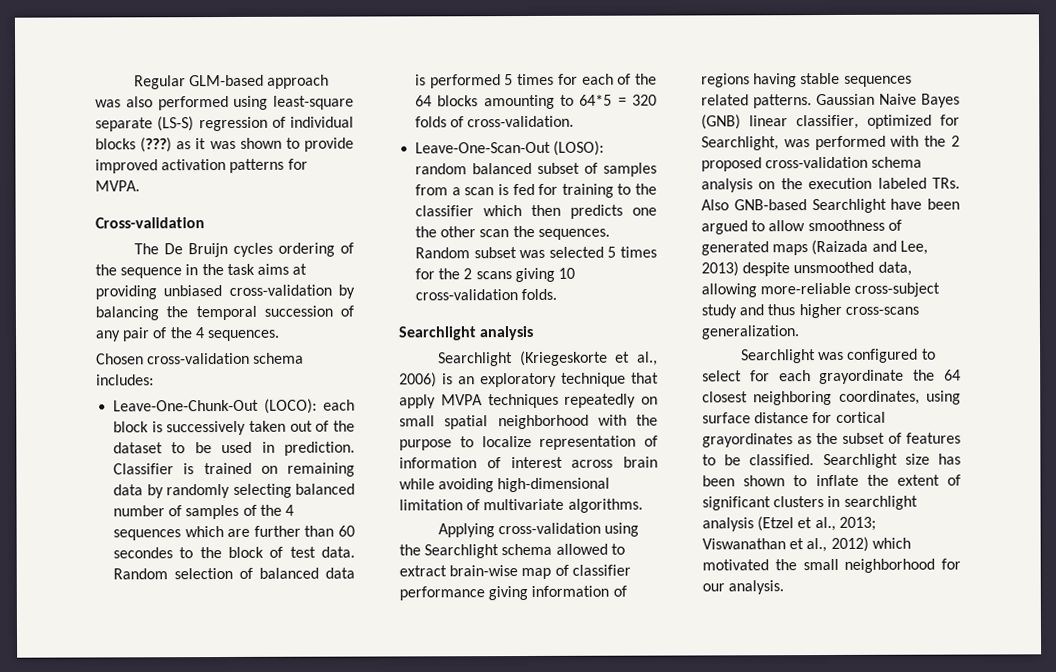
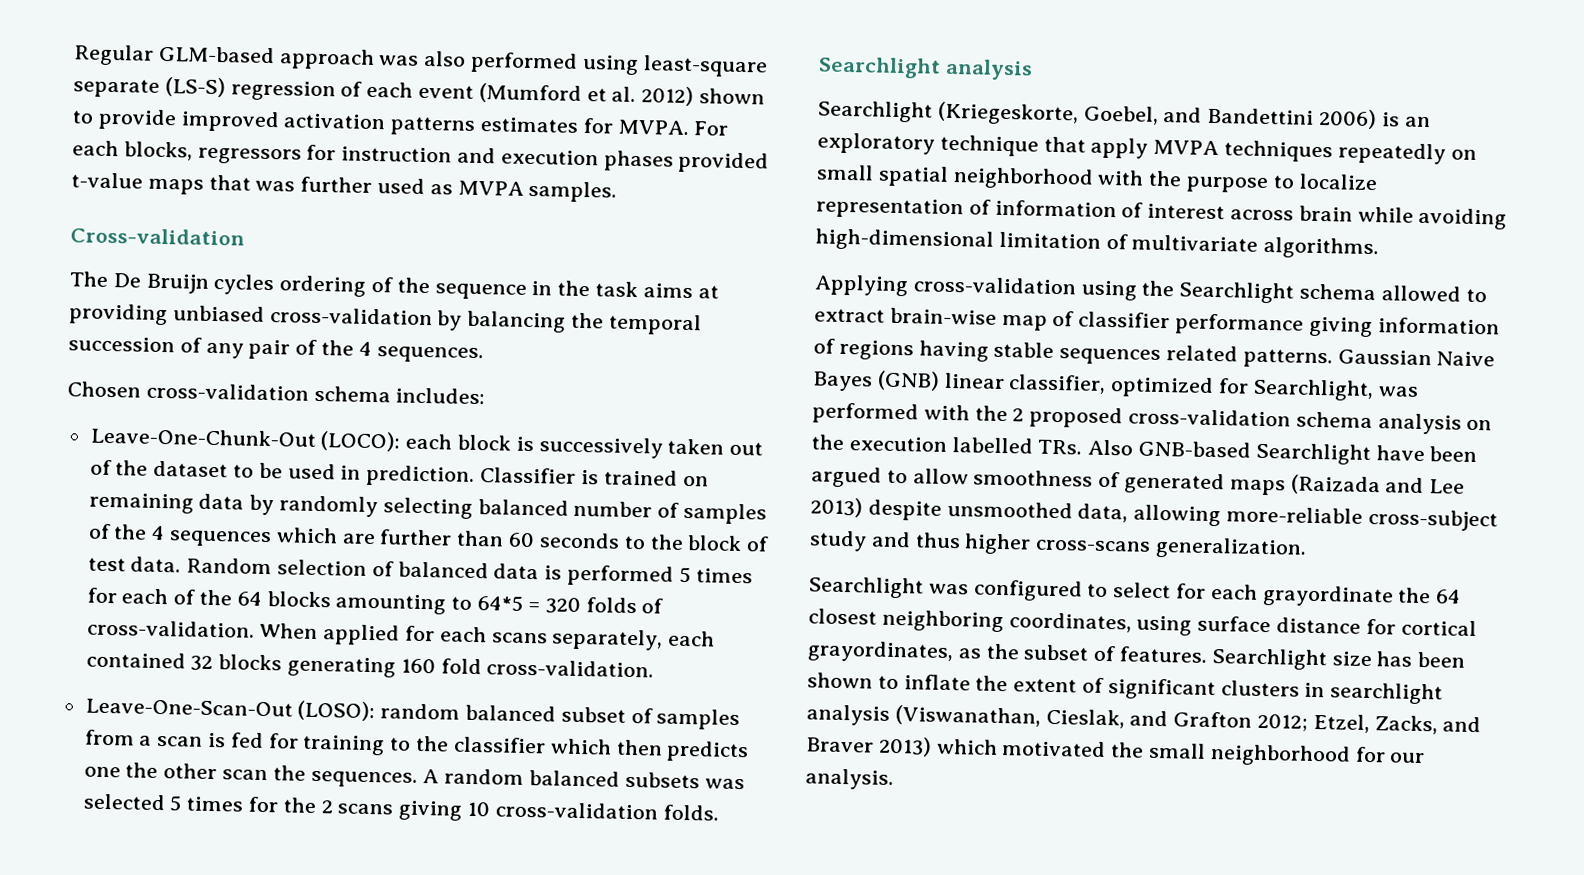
- Regular GLM-based approach was also performed using least-square separate (LS-S) regression of individual blocks (???) as it was shown to provide improved activation patterns for MVPA.
+ Regular GLM-based approach was also performed using least-square separate (LS-S) regression of each event (Mumford et al. 2012) shown to provide improved activation patterns estimates for MVPA. For each blocks, regressors for instruction and execution phases provided t-value maps that was further used as MVPA samples.
- Classifier is trained on remaining data by randomly selecting balanced number of samples of the 4 sequences which are further than 60 secondes to the block of test data.
+ Classifier is trained on remaining data by randomly selecting balanced number of samples of the 4 sequences which are further than 60 seconds to the block of test data.
+ When applied for each scans separately, each contained 32 blocks generating 160 fold cross-validation.
- Random subset was selected 5 times for the 2 scans giving 10 cross-validation folds.
+ A random balanced subsets was selected 5 times for the 2 scans giving 10 cross-validation folds.
- Searchlight (Kriegeskorte et al., 2006) is an exploratory technique that apply MVPA techniques repeatedly on small spatial neighborhood with the purpose to localize representation of information of interest across brain while avoiding high-dimensional limitation of multivariate algorithms.
+ Searchlight (Kriegeskorte, Goebel, and Bandettini 2006) is an exploratory technique that apply MVPA techniques repeatedly on small spatial neighborhood with the purpose to localize representation of information of interest across brain while avoiding high-dimensional limitation of multivariate algorithms.
- Gaussian Naive Bayes (GNB) linear classifier, optimized for Searchlight, was performed with the 2 proposed cross-validation schema analysis on the execution labeled TRs. Also GNB-based Searchlight have been argued to allow smoothness of generated maps (Raizada and Lee, 2013) despite unsmoothed data, allowing more-reliable cross-subject study and thus higher cross-scans generalization.
+ Gaussian Naive Bayes (GNB) linear classifier, optimized for Searchlight, was performed with the 2 proposed cross-validation schema analysis on the execution labelled TRs. Also GNB-based Searchlight have been argued to allow smoothness of generated maps (Raizada and Lee 2013) despite unsmoothed data, allowing more-reliable cross-subject study and thus higher cross-scans generalization.
- Searchlight was configured to select for each grayordinate the 64 closest neighboring coordinates, using surface distance for cortical grayordinates as the subset of features to be classified.
+ Searchlight was configured to select for each grayordinate the 64 closest neighboring coordinates, using surface distance for cortical grayordinates, as the subset of features.
- Searchlight size has been shown to inflate the extent of significant clusters in searchlight analysis (Etzel et al., 2013; Viswanathan et al., 2012) which motivated the small neighborhood for our analysis.
+ Searchlight size has been shown to inflate the extent of significant clusters in searchlight analysis (Viswanathan, Cieslak, and Grafton 2012; Etzel, Zacks, and Braver 2013) which motivated the small neighborhood for our analysis.

